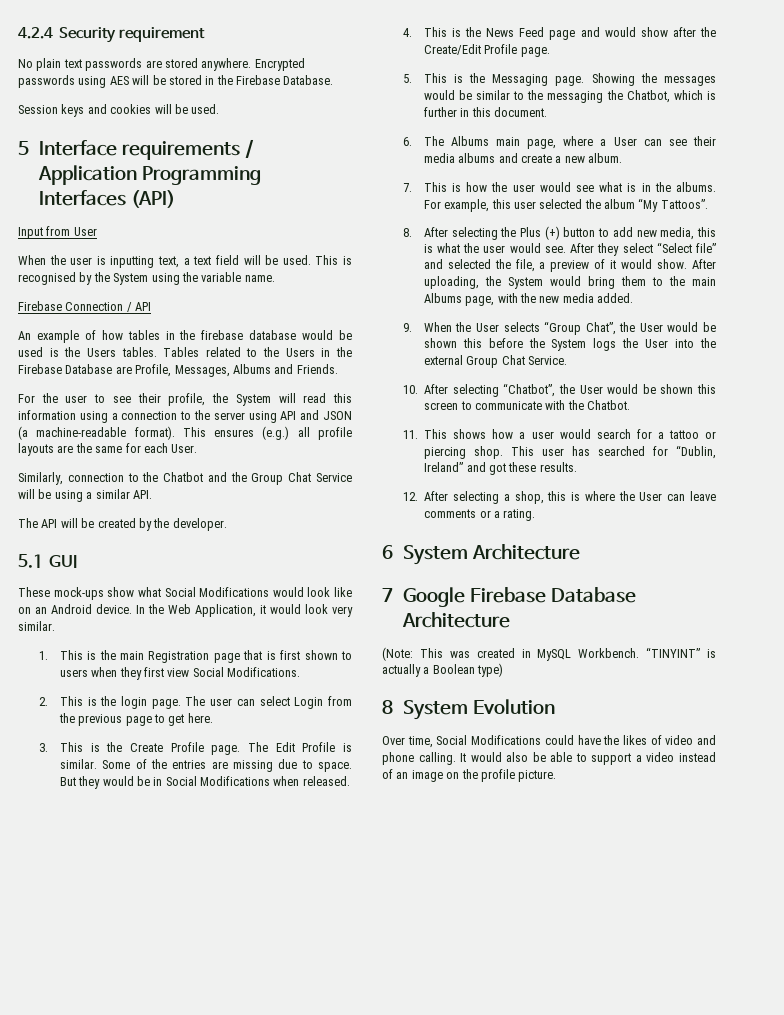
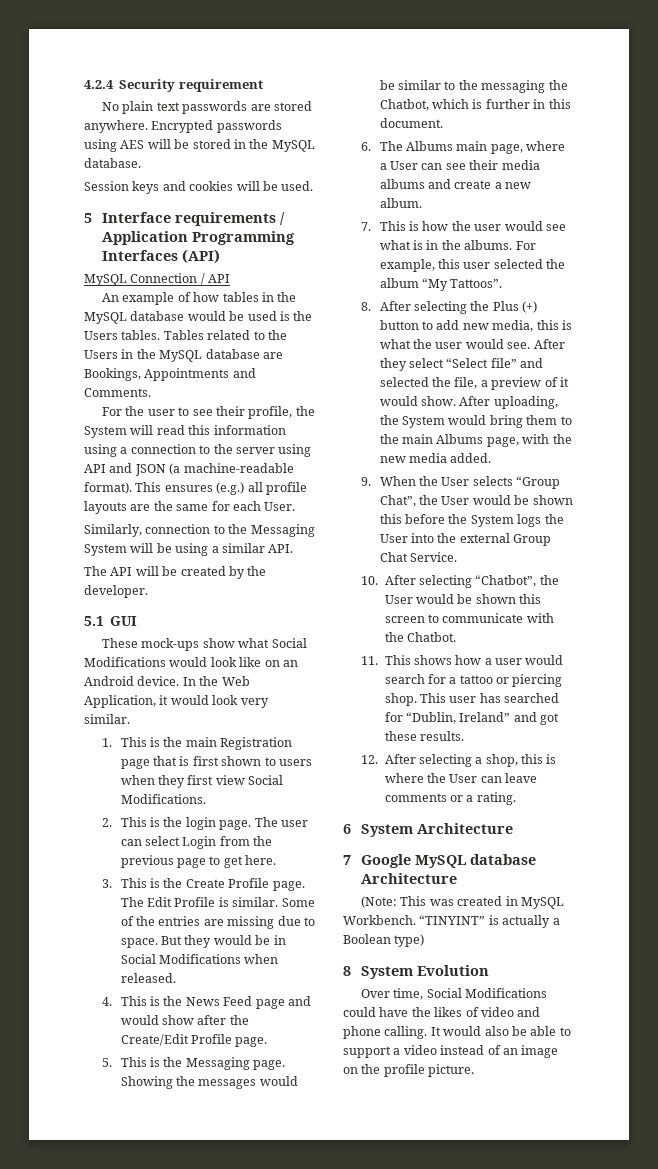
- Encrypted passwords using AES will be stored in the Firebase Database.
+ Encrypted passwords using AES will be stored in the MySQL database.
- Input from User
- When the user is inputting text, a text field will be used. This is recognised by the System using the variable name.
- Firebase Connection / API
+ MySQL Connection / API
- An example of how tables in the firebase database would be used is the Users tables.
+ An example of how tables in the MySQL database would be used is the Users tables.
- Tables related to the Users in the Firebase Database are Profile, Messages, Albums and Friends.
+ Tables related to the Users in the MySQL database are Bookings, Appointments and Comments.
- Similarly, connection to the Chatbot and the Group Chat Service will be using a similar API.
+ Similarly, connection to the Messaging System will be using a similar API.
- 7 Google Firebase Database Architecture
+ 7 Google MySQL database Architecture

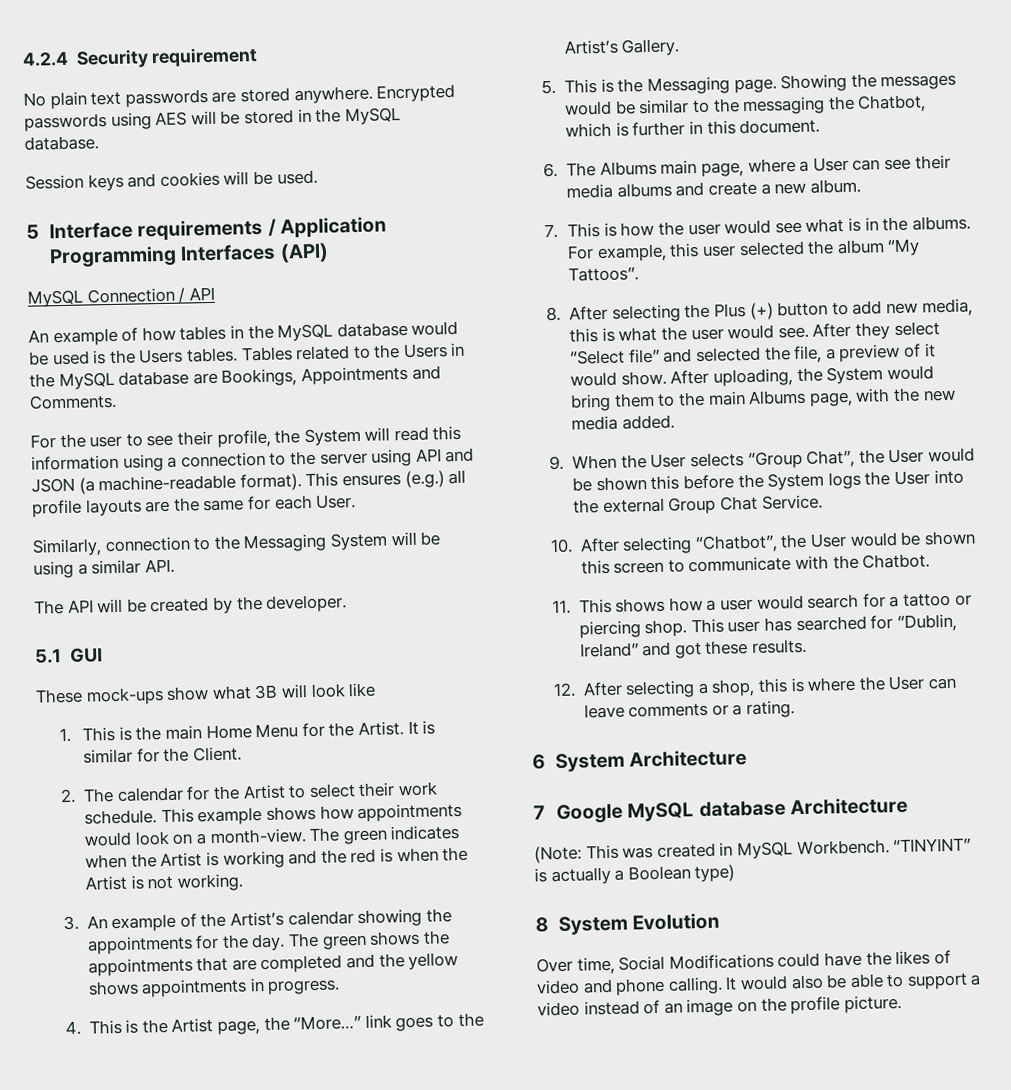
- These mock-ups show what Social Modifications would look like on an Android device. In the Web Application, it would look very similar.
+ These mock-ups show what 3B will look like
- 1. This is the main Registration page that is first shown to users when they first view Social Modifications.
- 2. This is the login page. The user can select Login from the previous page to get here.
- 3. This is the Create Profile page. The Edit Profile is similar. Some of the entries are missing due to space. But they would be in Social Modifications when released.
- 4. This is the News Feed page and would show after the Create/Edit Profile page.
+ 1. This is the main Home Menu for the Artist. It is similar for the Client.
+ 2. The calendar for the Artist to select their work schedule. This example shows how appointments would look on a month-view. The green indicates when the Artist is working and the red is when the Artist is not working.
+ 3. An example of the Artist’s calendar showing the appointments for the day. The green shows the appointments that are completed and the yellow shows appointments in progress.
+ 4. This is the Artist page, the “More…” link goes to the Artist’s Gallery.

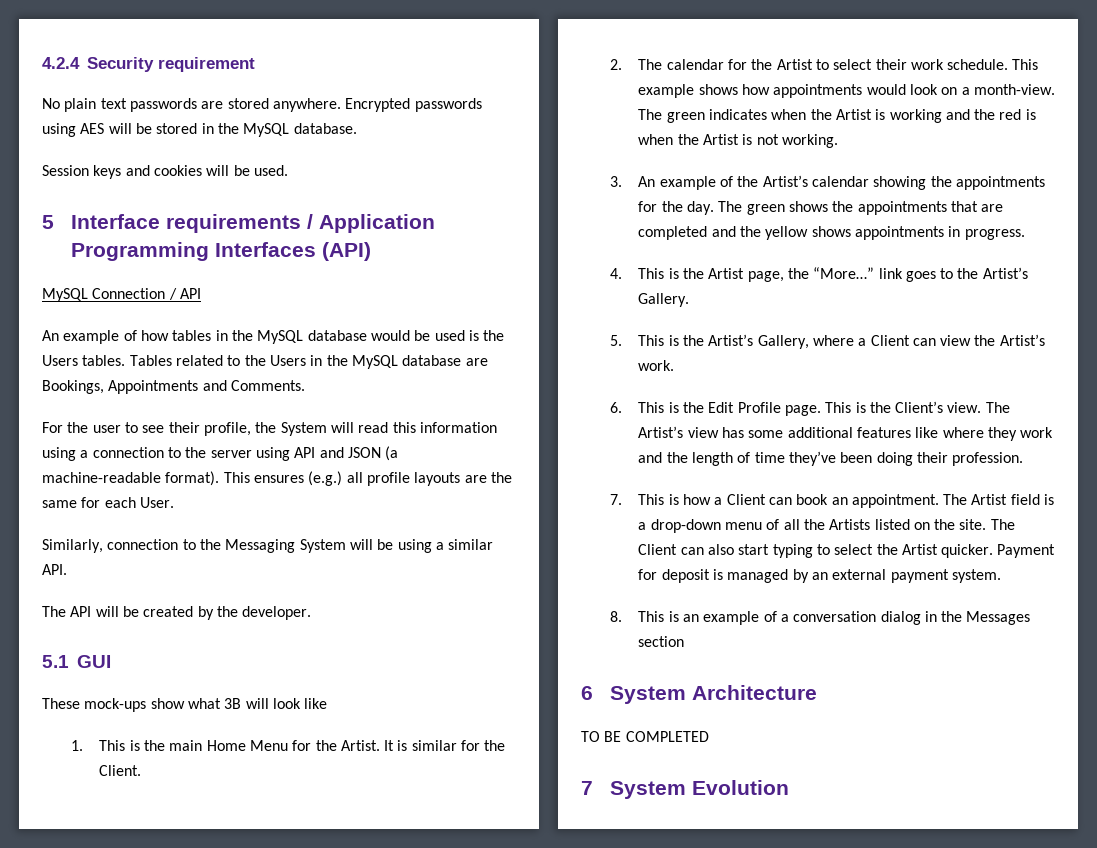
- 5. This is the Messaging page. Showing the messages would be similar to the messaging the Chatbot, which is further in this document.
- 6. The Albums main page, where a User can see their media albums and create a new album.
- 7. This is how the user would see what is in the albums. For example, this user selected the album “My Tattoos”.
- 8. After selecting the Plus (+) button to add new media, this is what the user would see. After they select “Select file” and selected the file, a preview of it would show. After uploading, the System would bring them to the main Albums page, with the new media added.
- 9. When the User selects “Group Chat”, the User would be shown this before the System logs the User into the external Group Chat Service.
- 10. After selecting “Chatbot”, the User would be shown this screen to communicate with the Chatbot.
- 11. This shows how a user would search for a tattoo or piercing shop. This user has searched for “Dublin, Ireland” and got these results.
- 12. After selecting a shop, this is where the User can leave comments or a rating.
+ 5. This is the Artist’s Gallery, where a Client can view the Artist’s work.
+ 6. This is the Edit Profile page. This is the Client’s view. The Artist’s view has some additional features like where they work and the length of time they’ve been doing their profession.
+ 7. This is how a Client can book an appointment. The Artist field is a drop-down menu of all the Artists listed on the site. The Client can also start typing to select the Artist quicker. Payment for deposit is managed by an external payment system.
+ 8. This is an example of a conversation dialog in the Messages section
  6 System Architecture
- 7 Google MySQL database Architecture
- (Note: This was created in MySQL Workbench. “TINYINT” is actually a Boolean type)
- 8 System Evolution
- Over time, Social Modifications could have the likes of video and phone calling. It would also be able to support a video instead of an image on the profile picture.
+ TO BE COMPLETED
+ 7 System Evolution

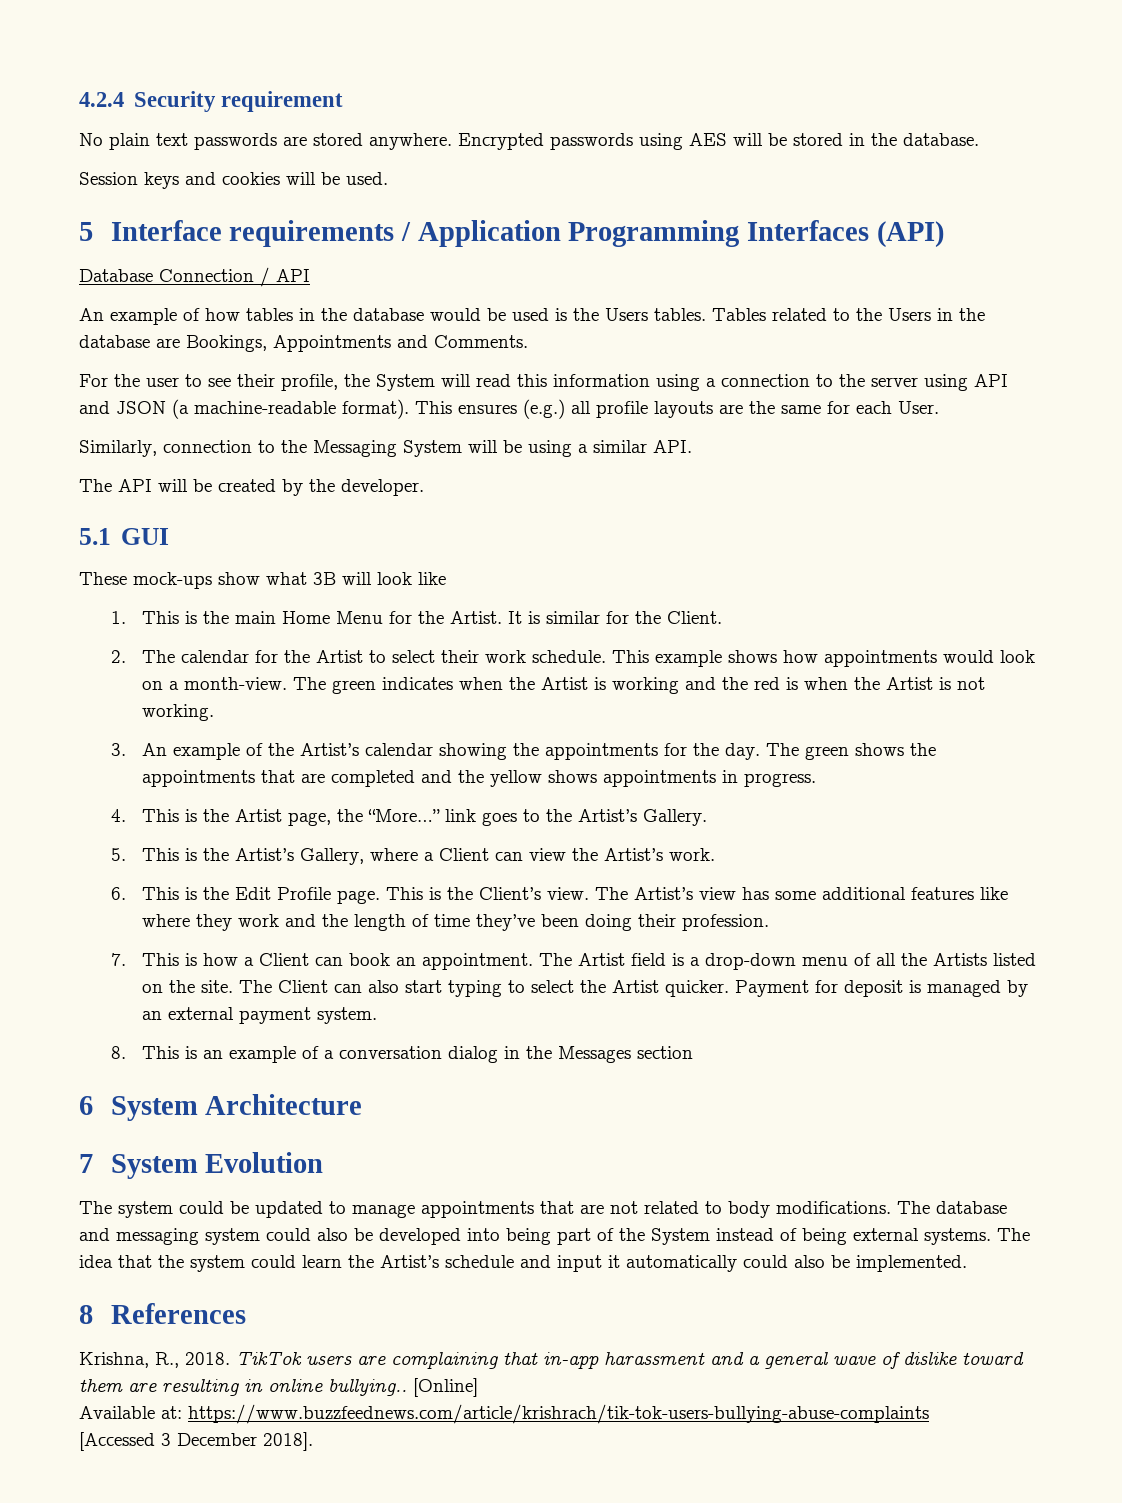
- Encrypted passwords using AES will be stored in the MySQL database.
+ Encrypted passwords using AES will be stored in the database.
- MySQL Connection / API
+ Database Connection / API
- An example of how tables in the MySQL database would be used is the Users tables.
+ An example of how tables in the database would be used is the Users tables.
- Tables related to the Users in the MySQL database are Bookings, Appointments and Comments.
+ Tables related to the Users in the database are Bookings, Appointments and Comments.
- TO BE COMPLETED
+ The system could be updated to manage appointments that are not related to body modifications. The database and messaging system could also be developed into being part of the System instead of being external systems. The idea that the system could learn the Artist’s schedule and input it automatically could also be implemented.
+ 8 References
+ Krishna, R., 2018. TikTok users are complaining that in-app harassment and a general wave of dislike toward them are resulting in online bullying.. [Online]
+ Available at: https://www.buzzfeednews.com/article/krishrach/tik-tok-users-bullying-abuse-complaints
+ [Accessed 3 December 2018].

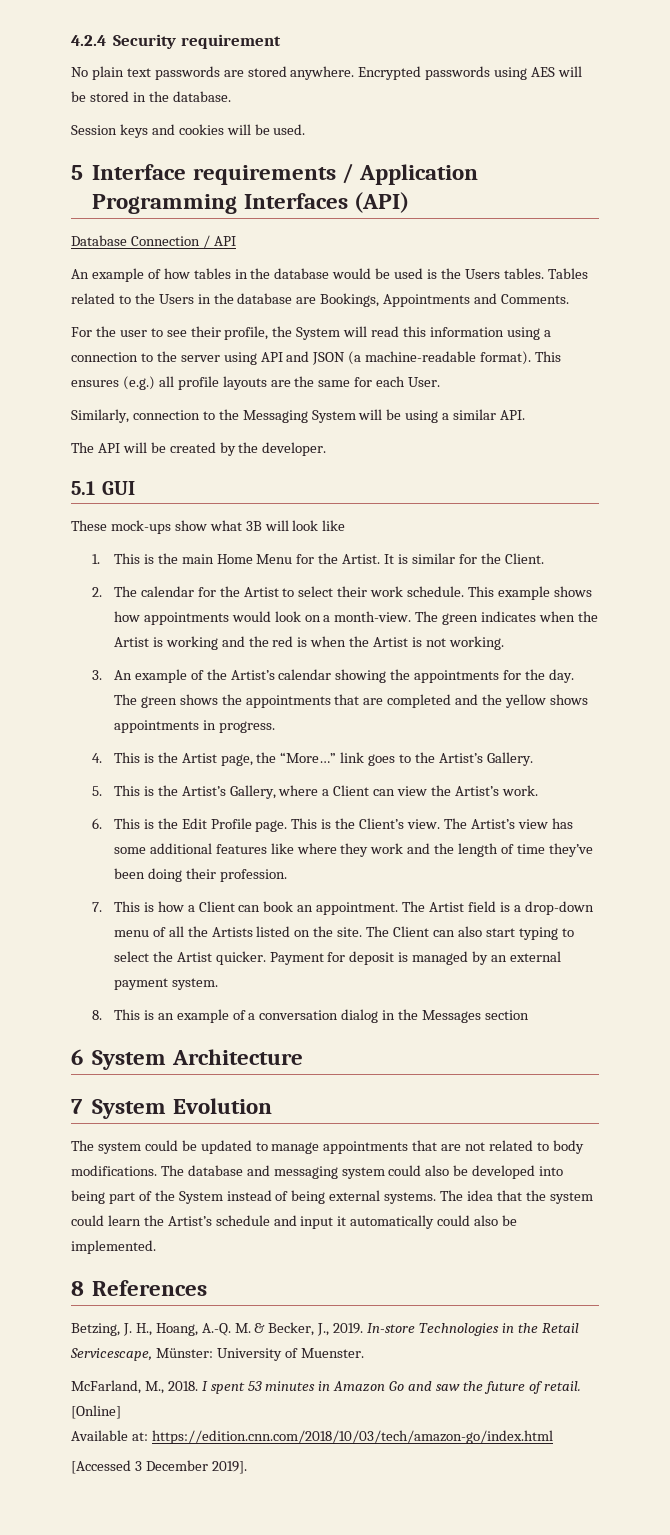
- Krishna, R., 2018. TikTok users are complaining that in-app harassment and a general wave of dislike toward them are resulting in online bullying..
+ Betzing, J. H., Hoang, A.-Q. M. & Becker, J., 2019. In-store Technologies in the Retail Servicescape, Münster: University of Muenster.
+ McFarland, M., 2018. I spent 53 minutes in Amazon Go and saw the future of retail.
- Available at: https://www.buzzfeednews.com/article/krishrach/tik-tok-users-bullying-abuse-complaints
+ Available at: https://edition.cnn.com/2018/10/03/tech/amazon-go/index.html
- [Accessed 3 December 2018].
+ [Accessed 3 December 2019].

